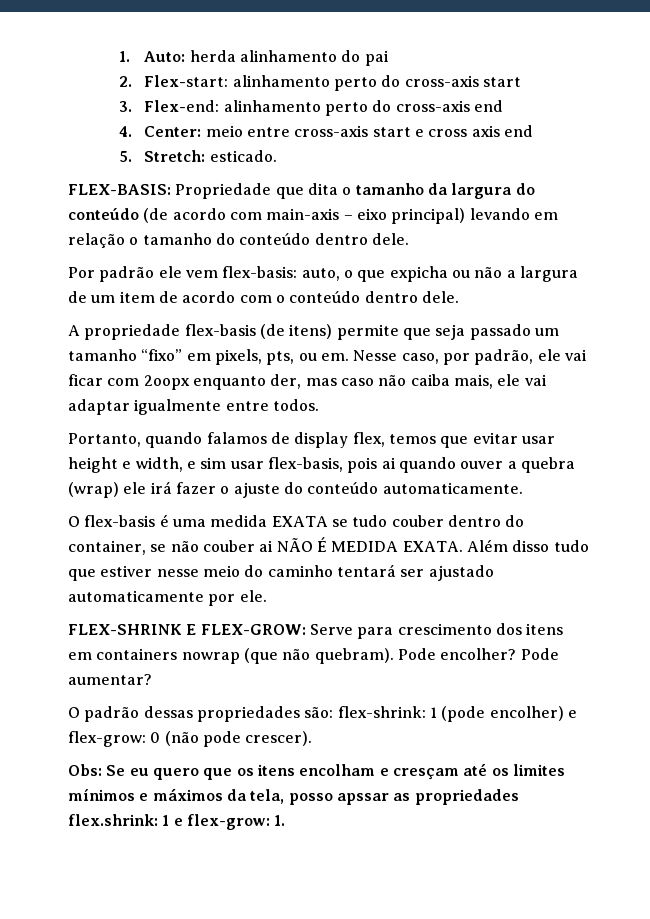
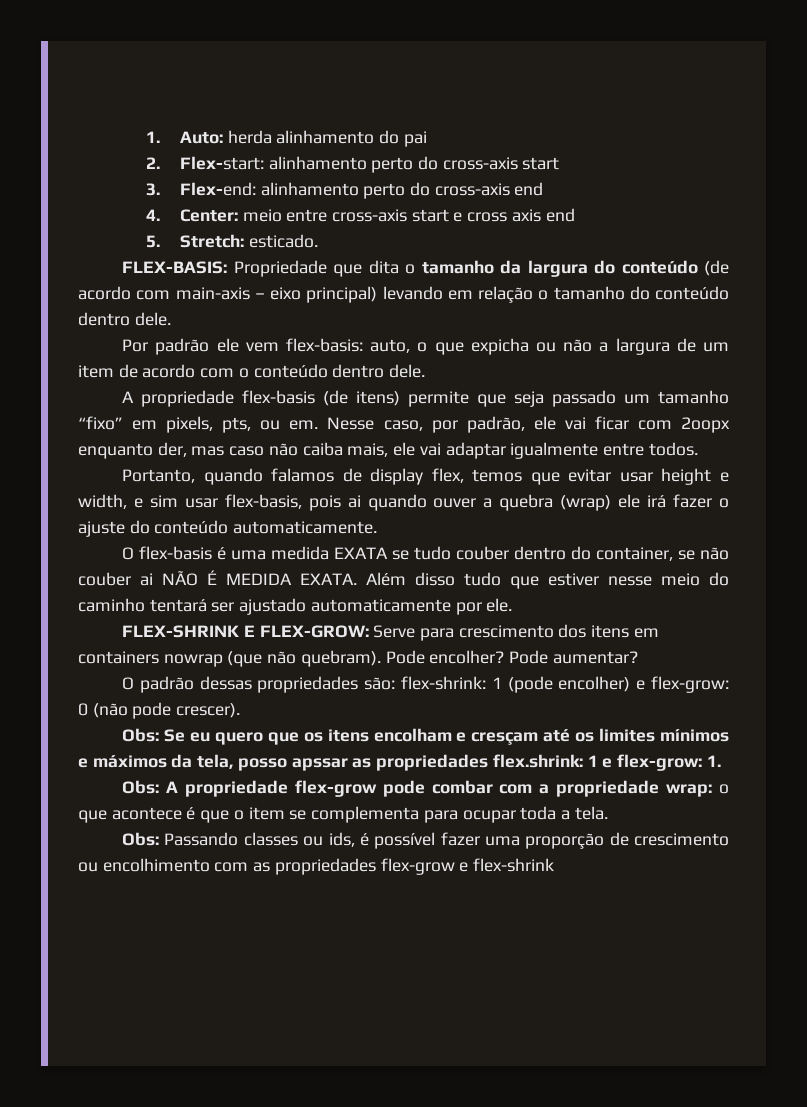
+ Obs: A propriedade flex-grow pode combar com a propriedade wrap: o que acontece é que o item se complementa para ocupar toda a tela.
+ Obs: Passando classes ou ids, é possível fazer uma proporção de crescimento ou encolhimento com as propriedades flex-grow e flex-shrink

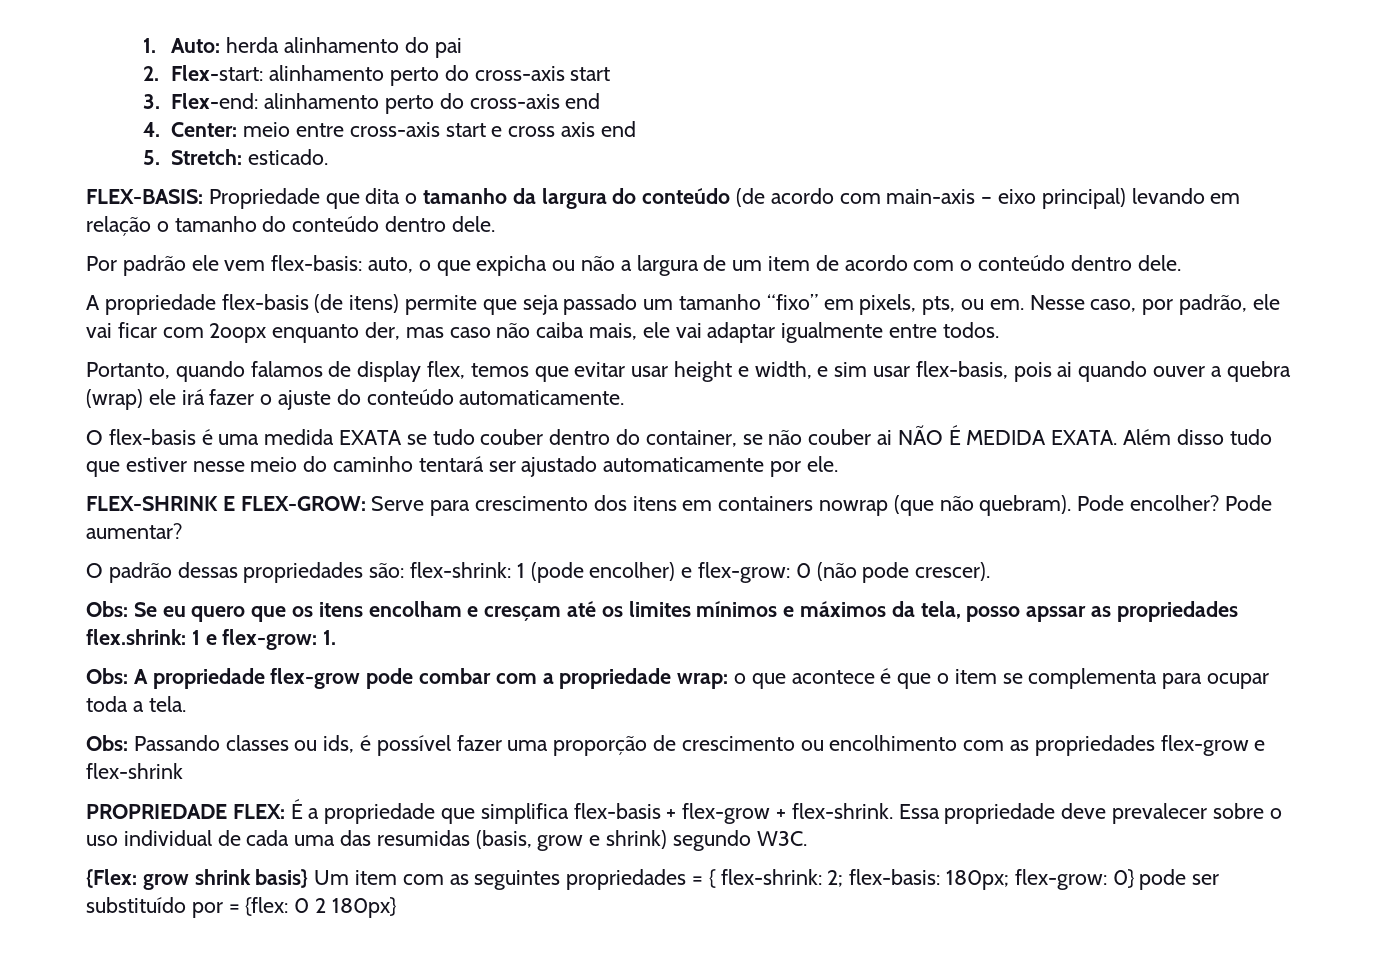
+ PROPRIEDADE FLEX: É a propriedade que simplifica flex-basis + flex-grow + flex-shrink. Essa propriedade deve prevalecer sobre o uso individual de cada uma das resumidas (basis, grow e shrink) segundo W3C.
+ {Flex: grow shrink basis} Um item com as seguintes propriedades = { flex-shrink: 2; flex-basis: 180px; flex-grow: 0} pode ser substituído por = {flex: 0 2 180px}

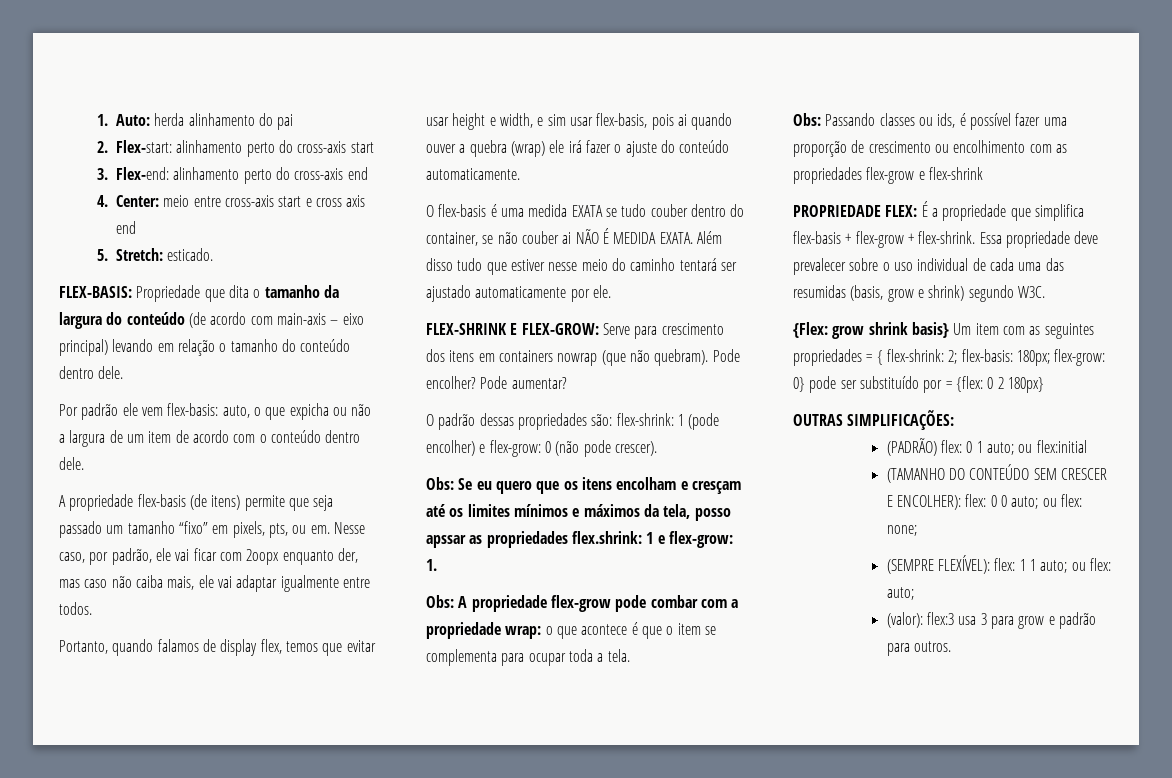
+ OUTRAS SIMPLIFICAÇÕES:
+ (PADRÃO) flex: 0 1 auto; ou flex:initial
+ (TAMANHO DO CONTEÚDO SEM CRESCER E ENCOLHER): flex: 0 0 auto; ou flex: none;
+ (SEMPRE FLEXÍVEL): flex: 1 1 auto; ou flex: auto;
+ (valor): flex:3 usa 3 para grow e padrão para outros.

